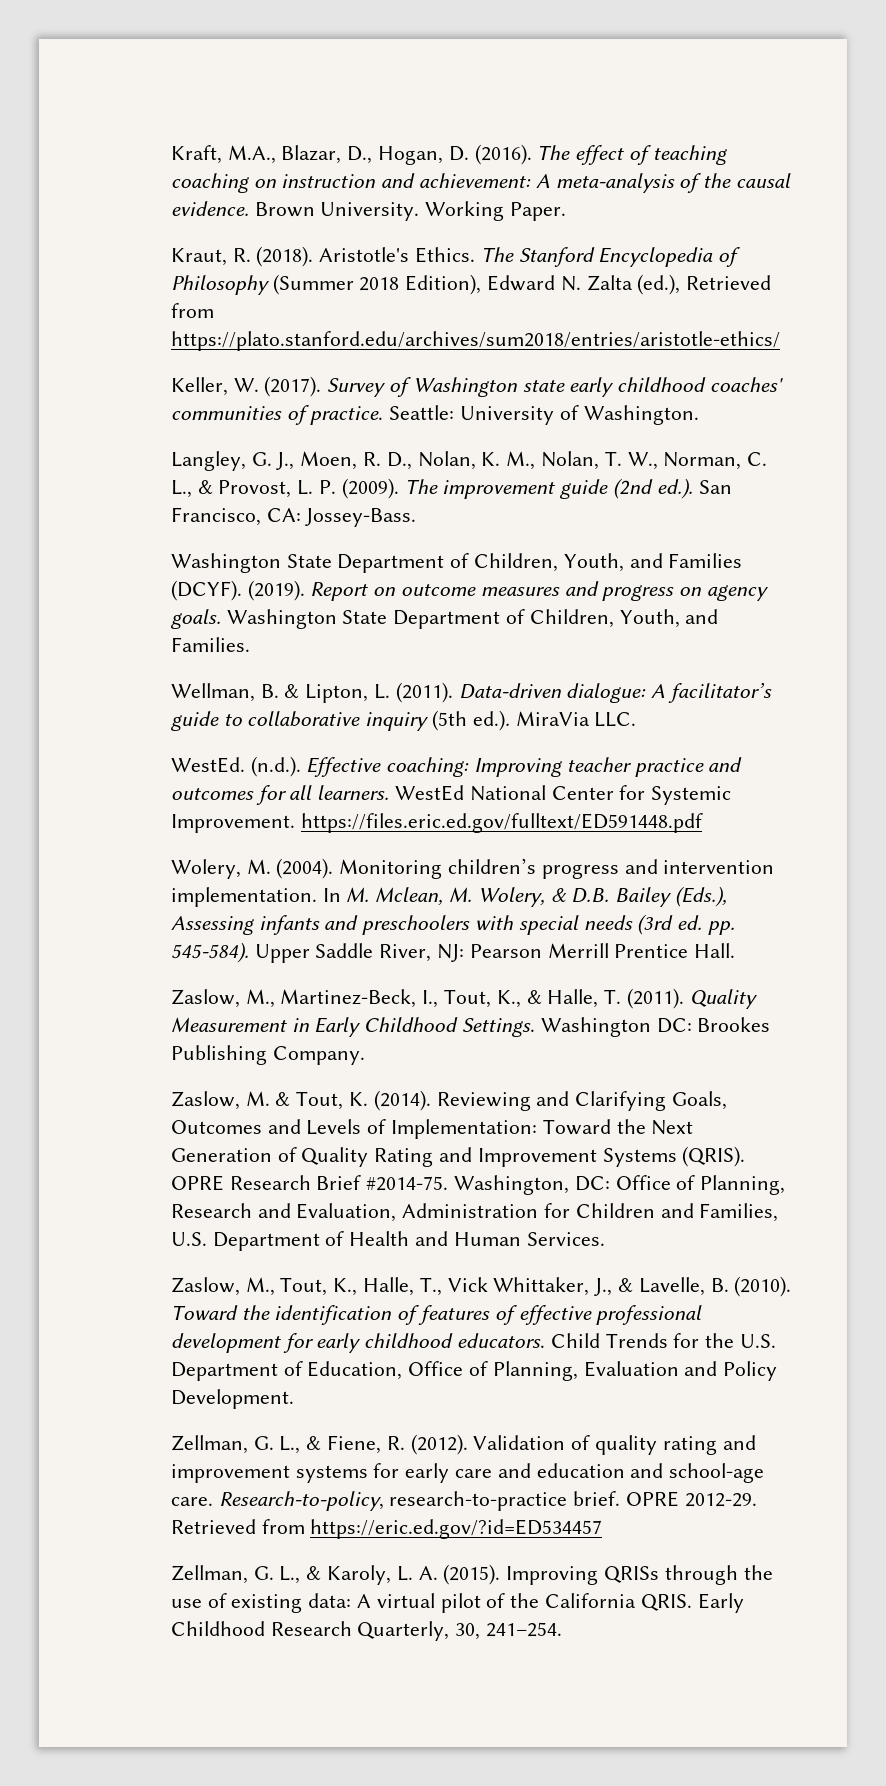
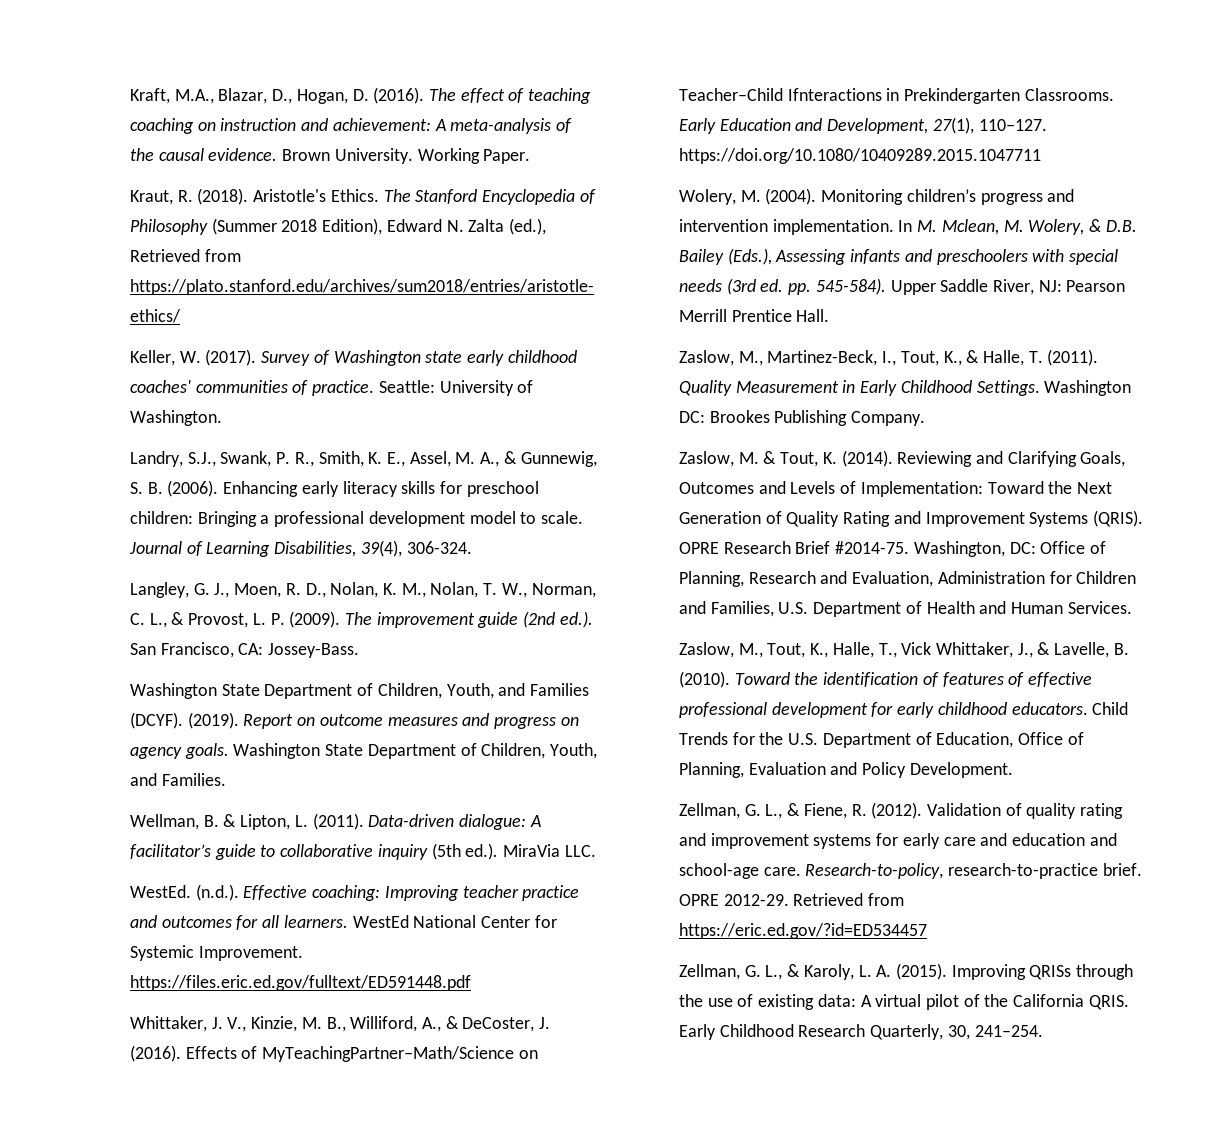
+ Landry, S.J., Swank, P. R., Smith, K. E., Assel, M. A., & Gunnewig, S. B. (2006). Enhancing early literacy skills for preschool children: Bringing a professional development model to scale. Journal of Learning Disabilities, 39(4), 306-324.
+ Whittaker, J. V., Kinzie, M. B., Williford, A., & DeCoster, J. (2016). Effects of MyTeachingPartner–Math/Science on Teacher–Child Ifnteractions in Prekindergarten Classrooms. Early Education and Development, 27(1), 110–127. https://doi.org/10.1080/10409289.2015.1047711

